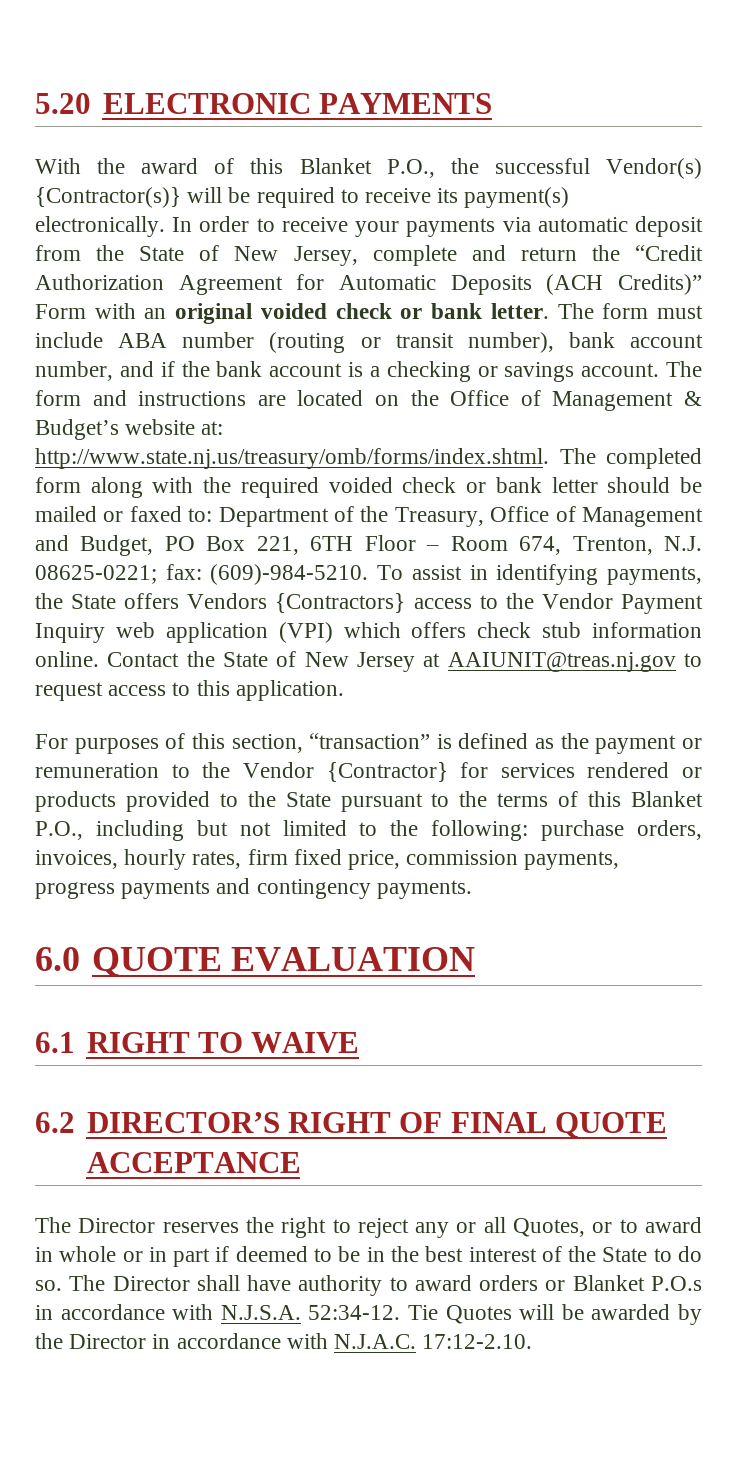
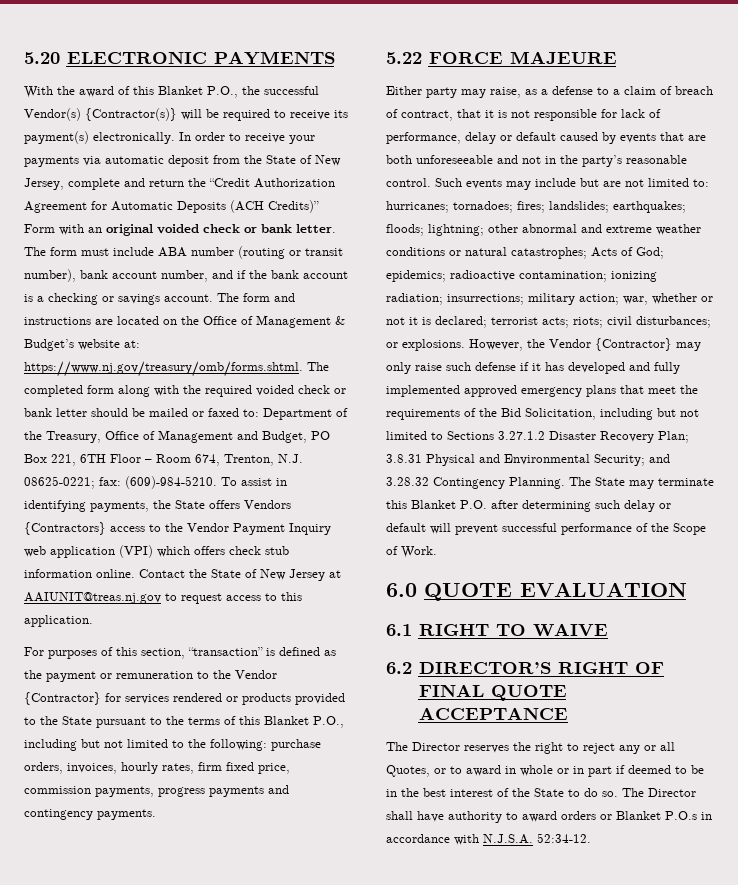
- The form and instructions are located on the Office of Management & Budget’s website at: http://www.state.nj.us/treasury/omb/forms/index.shtml. The completed form along with the required voided check or bank letter should be mailed or faxed to: Department of the Treasury, Office of Management and Budget, PO Box 221, 6TH Floor – Room 674, Trenton, N.J. 08625-0221; fax: (609)-984-5210.
+ The form and instructions are located on the Office of Management & Budget’s website at: https://www.nj.gov/treasury/omb/forms.shtml. The completed form along with the required voided check or bank letter should be mailed or faxed to: Department of the Treasury, Office of Management and Budget, PO Box 221, 6TH Floor – Room 674, Trenton, N.J. 08625-0221; fax: (609)-984-5210.
+ 5.22 FORCE MAJEURE
+ Either party may raise, as a defense to a claim of breach of contract, that it is not responsible for lack of performance, delay or default caused by events that are both unforeseeable and not in the party’s reasonable control. Such events may include but are not limited to: hurricanes; tornadoes; fires; landslides; earthquakes; floods; lightning; other abnormal and extreme weather conditions or natural catastrophes; Acts of God; epidemics; radioactive contamination; ionizing radiation; insurrections; military action; war, whether or not it is declared; terrorist acts; riots; civil disturbances; or explosions. However, the Vendor {Contractor} may only raise such defense if it has developed and fully implemented approved emergency plans that meet the requirements of the Bid Solicitation, including but not limited to Sections 3.27.1.2 Disaster Recovery Plan; 3.8.31 Physical and Environmental Security; and 3.28.32 Contingency Planning. The State may terminate this Blanket P.O. after determining such delay or default will prevent successful performance of the Scope of Work.
- Tie Quotes will be awarded by the Director in accordance with N.J.A.C. 17:12-2.10.

